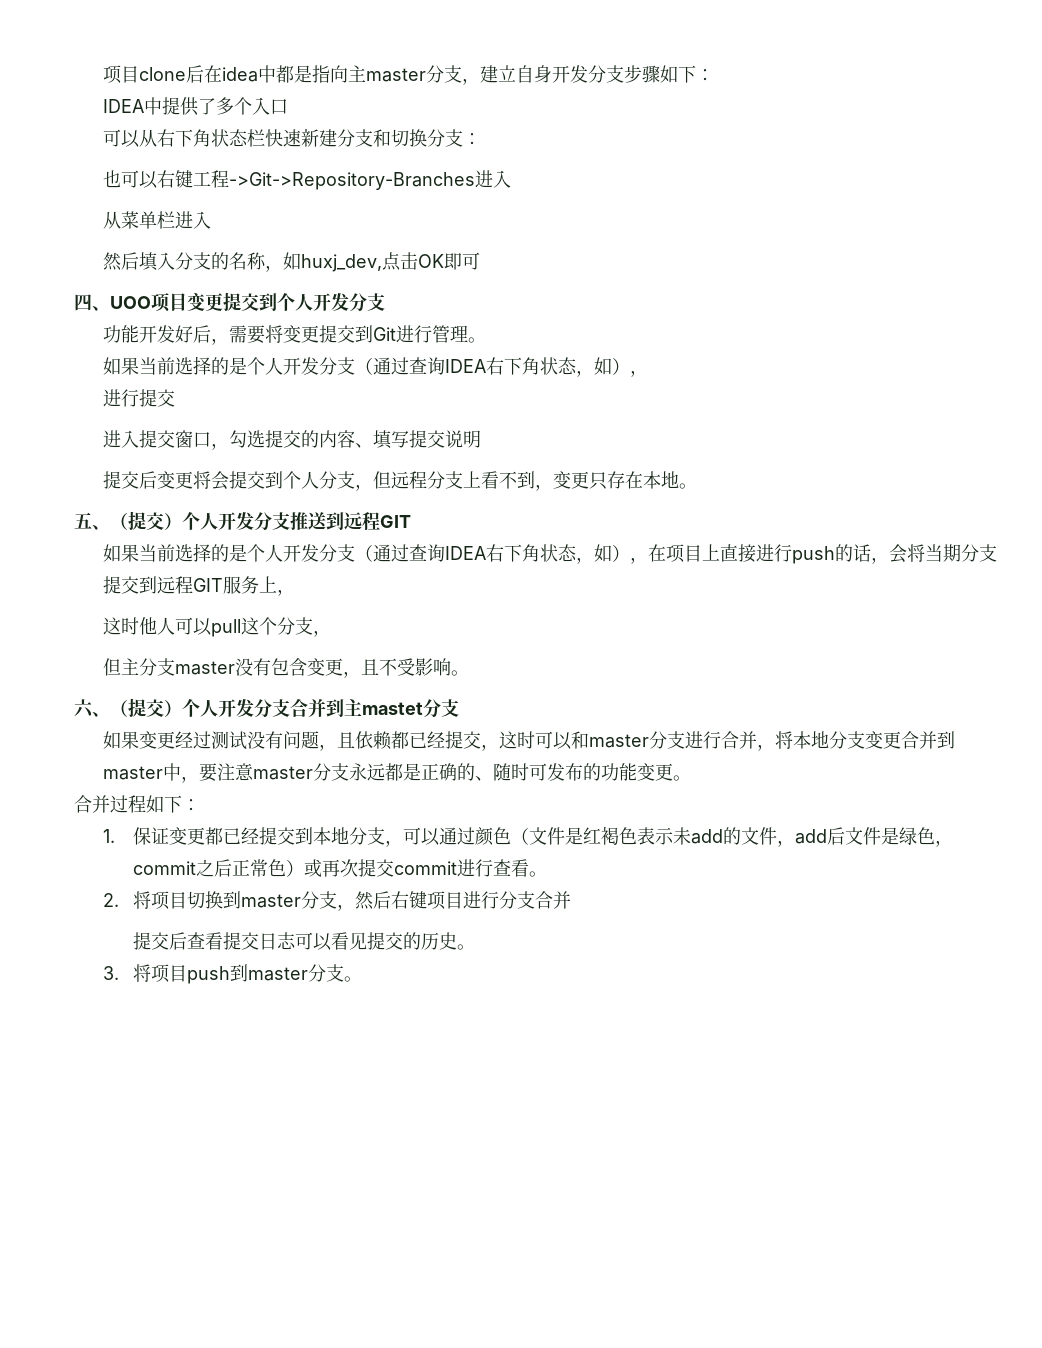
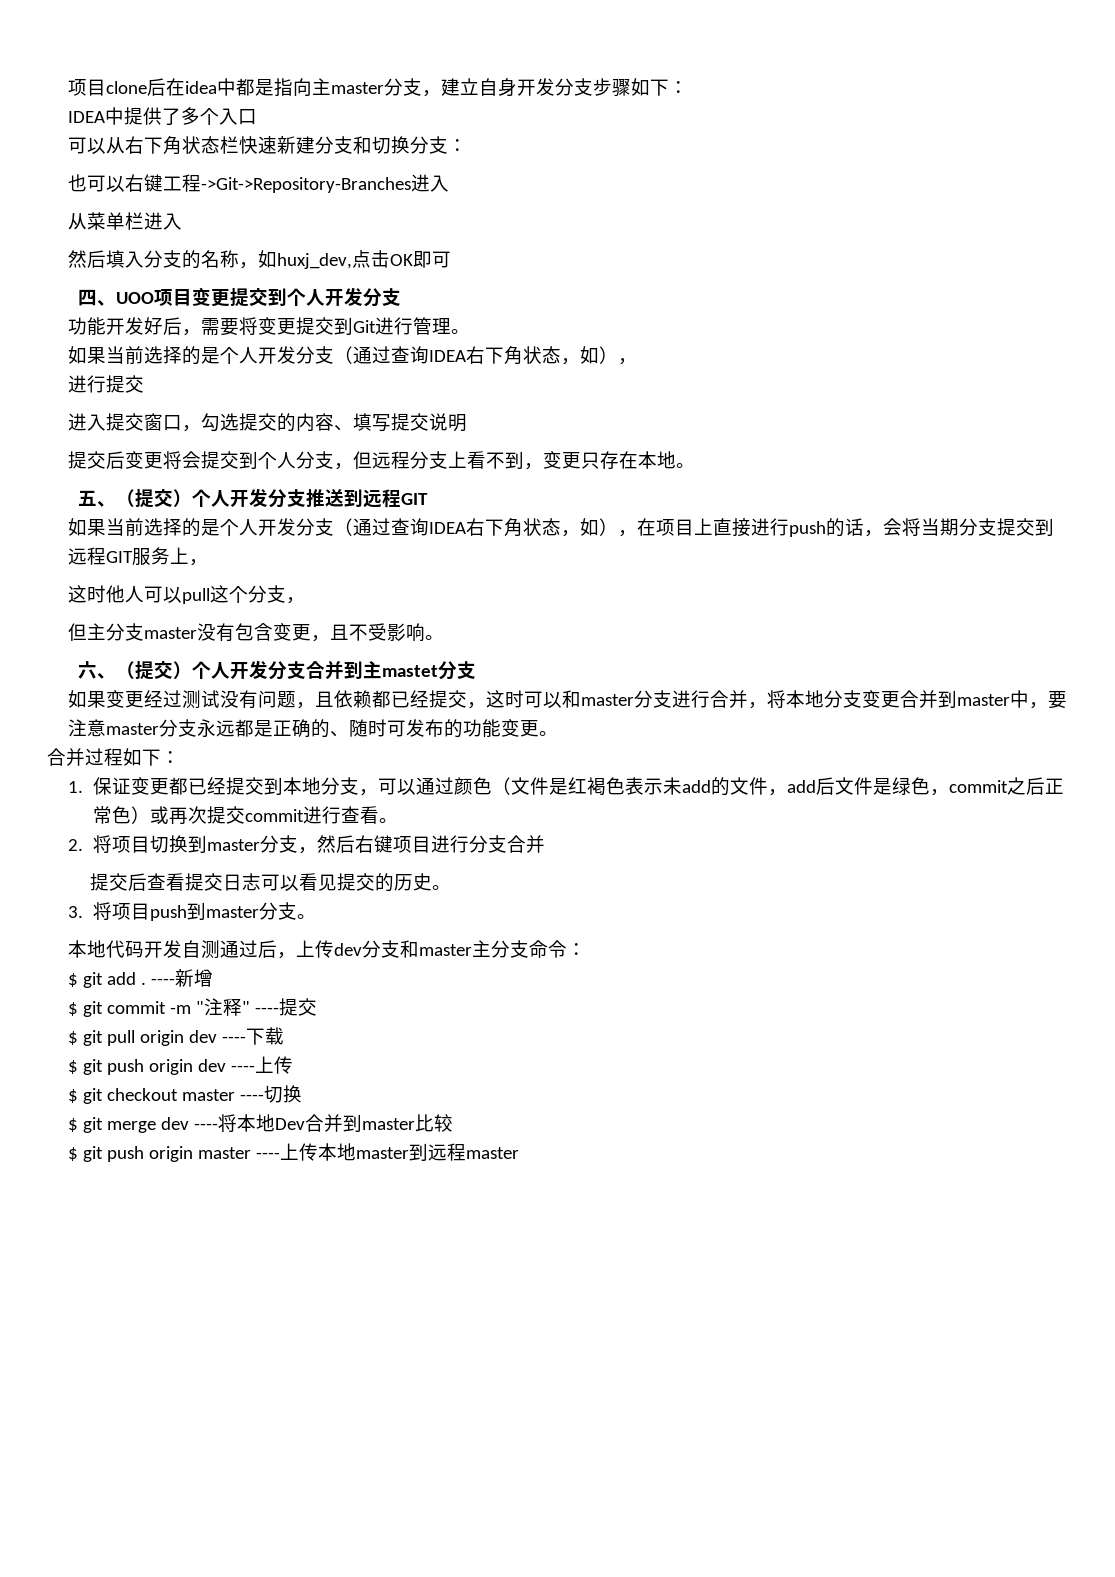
+ 本地代码开发自测通过后，上传dev分支和master主分支命令：
+ $ git add . ----新增
+ $ git commit -m "注释" ----提交
+ $ git pull origin dev ----下载
+ $ git push origin dev ----上传
+ $ git checkout master ----切换
+ $ git merge dev ----将本地Dev合并到master比较
+ $ git push origin master ----上传本地master到远程master

